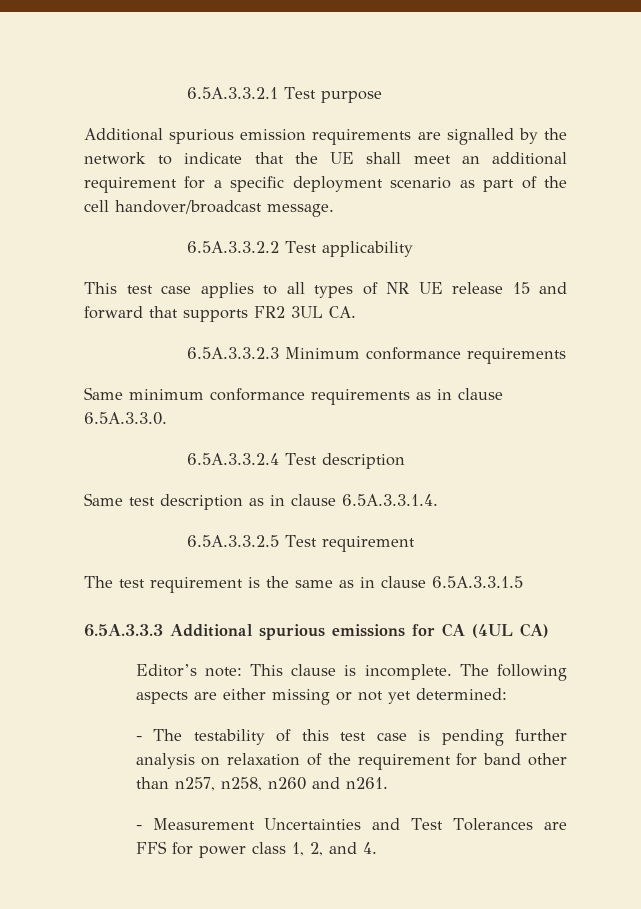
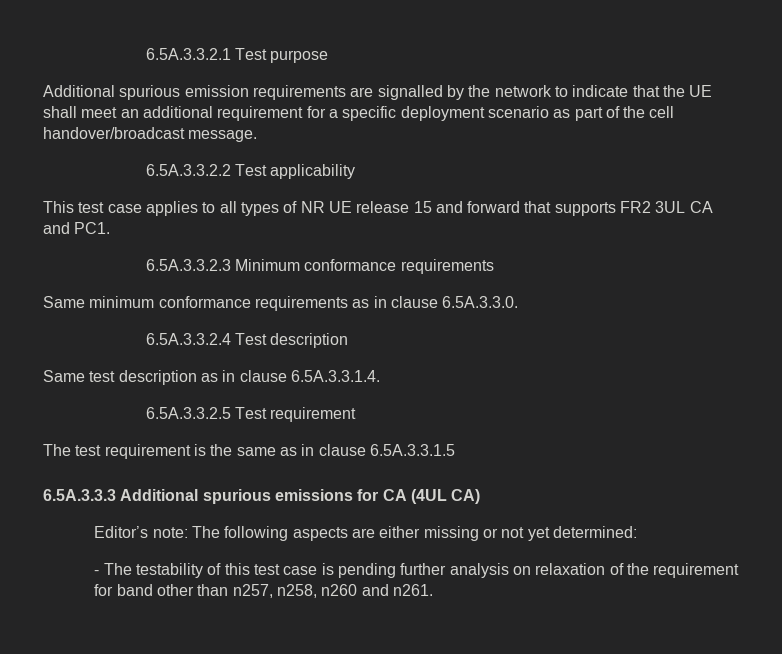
- This test case applies to all types of NR UE release 15 and forward that supports FR2 3UL CA.
+ This test case applies to all types of NR UE release 15 and forward that supports FR2 3UL CA and PC1.
- Editor’s note: This clause is incomplete. The following aspects are either missing or not yet determined:
+ Editor’s note: The following aspects are either missing or not yet determined:
- - Measurement Uncertainties and Test Tolerances are FFS for power class 1, 2, and 4.

